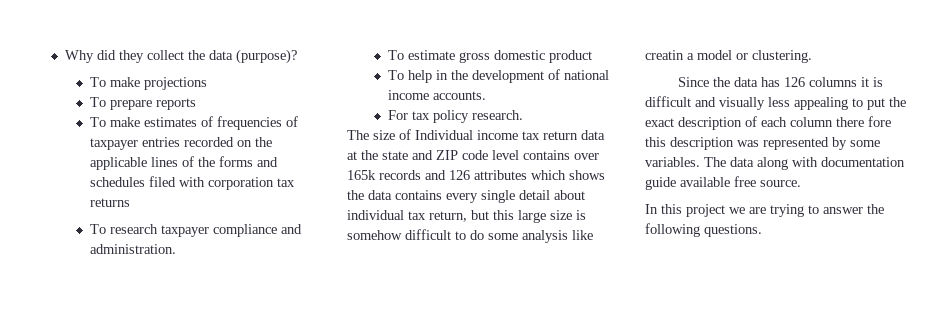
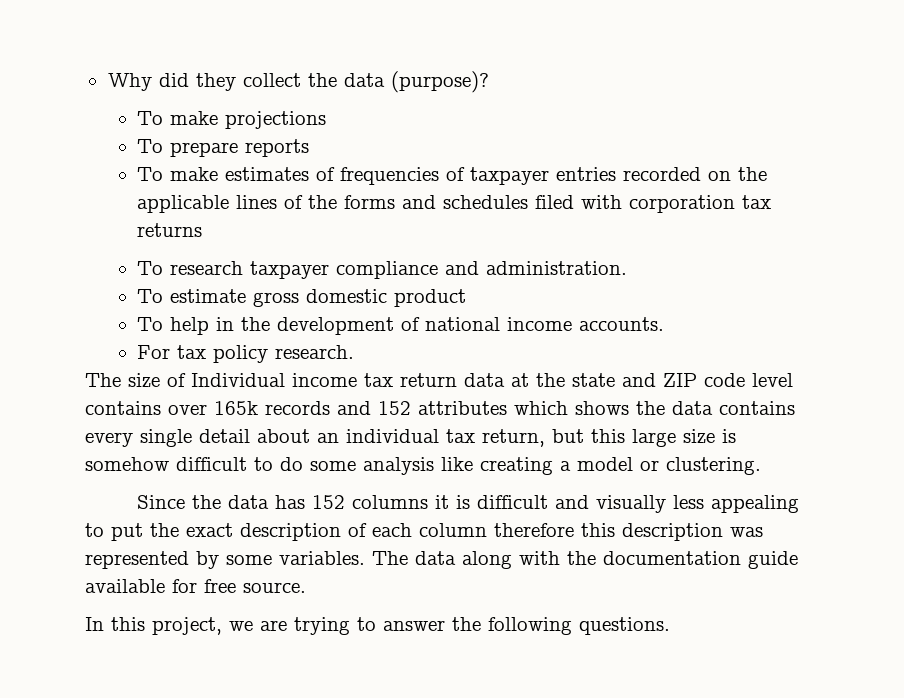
- The size of Individual income tax return data at the state and ZIP code level contains over 165k records and 126 attributes which shows the data contains every single detail about individual tax return, but this large size is somehow difficult to do some analysis like creatin a model or clustering.
+ The size of Individual income tax return data at the state and ZIP code level contains over 165k records and 152 attributes which shows the data contains every single detail about an individual tax return, but this large size is somehow difficult to do some analysis like creating a model or clustering.
- Since the data has 126 columns it is difficult and visually less appealing to put the exact description of each column there fore this description was represented by some variables.
+ Since the data has 152 columns it is difficult and visually less appealing to put the exact description of each column therefore this description was represented by some variables.
- The data along with documentation guide available free source.
+ The data along with the documentation guide available for free source.
- In this project we are trying to answer the following questions.
+ In this project, we are trying to answer the following questions.

